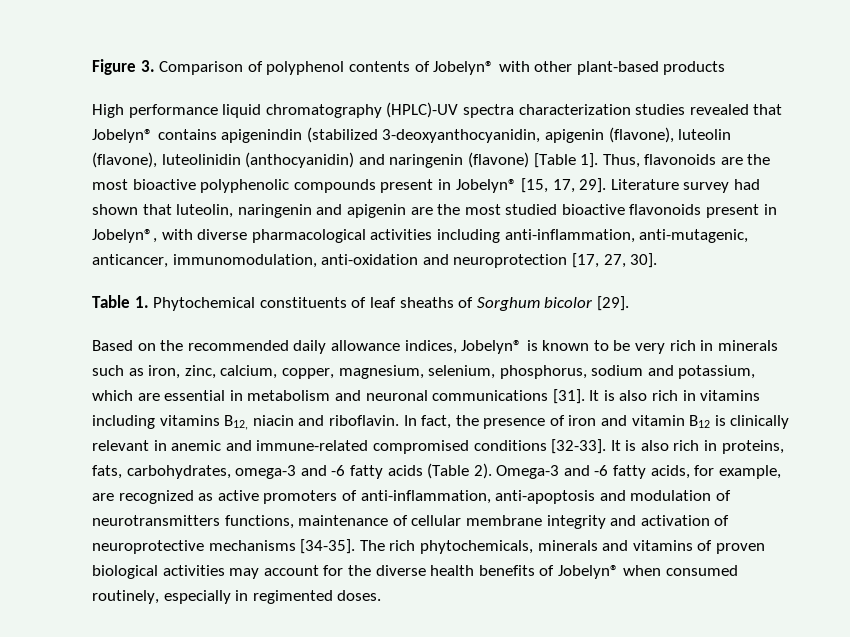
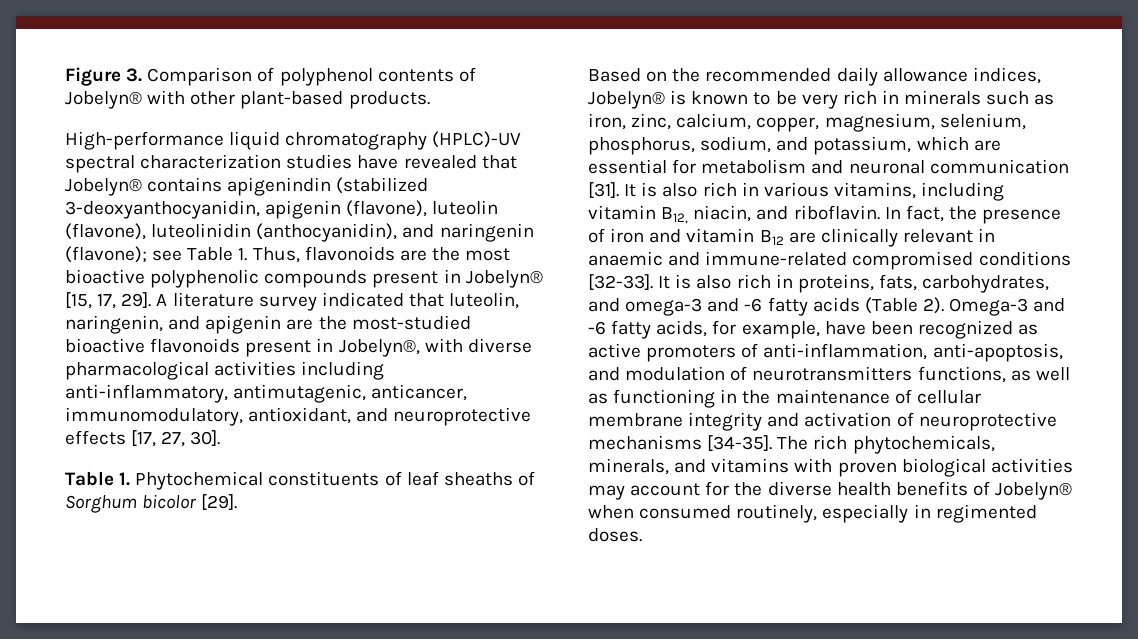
- Figure 3. Comparison of polyphenol contents of Jobelyn® with other plant-based products
- High performance liquid chromatography (HPLC)-UV spectra characterization studies revealed that Jobelyn® contains apigenindin (stabilized 3-deoxyanthocyanidin, apigenin (flavone), luteolin (flavone), luteolinidin (anthocyanidin) and naringenin (flavone) [Table 1]. Thus, flavonoids are the most bioactive polyphenolic compounds present in Jobelyn® [15, 17, 29].
+ Figure 3. Comparison of polyphenol contents of Jobelyn® with other plant-based products.
+ High-performance liquid chromatography (HPLC)-UV spectral characterization studies have revealed that Jobelyn® contains apigenindin (stabilized 3-deoxyanthocyanidin, apigenin (flavone), luteolin (flavone), luteolinidin (anthocyanidin), and naringenin (flavone); see Table 1. Thus, flavonoids are the most bioactive polyphenolic compounds present in Jobelyn® [15, 17, 29].
- Literature survey had shown that luteolin, naringenin and apigenin are the most studied bioactive flavonoids present in Jobelyn®, with diverse pharmacological activities including anti-inflammation, anti-mutagenic, anticancer, immunomodulation, anti-oxidation and neuroprotection [17, 27, 30].
+ A literature survey indicated that luteolin, naringenin, and apigenin are the most-studied bioactive flavonoids present in Jobelyn®, with diverse pharmacological activities including anti-inflammatory, antimutagenic, anticancer, immunomodulatory, antioxidant, and neuroprotective effects [17, 27, 30].
- Based on the recommended daily allowance indices, Jobelyn® is known to be very rich in minerals such as iron, zinc, calcium, copper, magnesium, selenium, phosphorus, sodium and potassium, which are essential in metabolism and neuronal communications [31].
+ Based on the recommended daily allowance indices, Jobelyn® is known to be very rich in minerals such as iron, zinc, calcium, copper, magnesium, selenium, phosphorus, sodium, and potassium, which are essential for metabolism and neuronal communication [31].
- It is also rich in vitamins including vitamins B12, niacin and riboflavin.
+ It is also rich in various vitamins, including vitamin B12, niacin, and riboflavin.
- In fact, the presence of iron and vitamin B12 is clinically relevant in anemic and immune-related compromised conditions [32-33].
+ In fact, the presence of iron and vitamin B12 are clinically relevant in anaemic and immune-related compromised conditions [32-33].
- It is also rich in proteins, fats, carbohydrates, omega-3 and -6 fatty acids (Table 2).
+ It is also rich in proteins, fats, carbohydrates, and omega-3 and -6 fatty acids (Table 2).
- Omega-3 and -6 fatty acids, for example, are recognized as active promoters of anti-inflammation, anti-apoptosis and modulation of neurotransmitters functions, maintenance of cellular membrane integrity and activation of neuroprotective mechanisms [34-35].
+ Omega-3 and -6 fatty acids, for example, have been recognized as active promoters of anti-inflammation, anti-apoptosis, and modulation of neurotransmitters functions, as well as functioning in the maintenance of cellular membrane integrity and activation of neuroprotective mechanisms [34-35].
- The rich phytochemicals, minerals and vitamins of proven biological activities may account for the diverse health benefits of Jobelyn® when consumed routinely, especially in regimented doses.
+ The rich phytochemicals, minerals, and vitamins with proven biological activities may account for the diverse health benefits of Jobelyn® when consumed routinely, especially in regimented doses.

